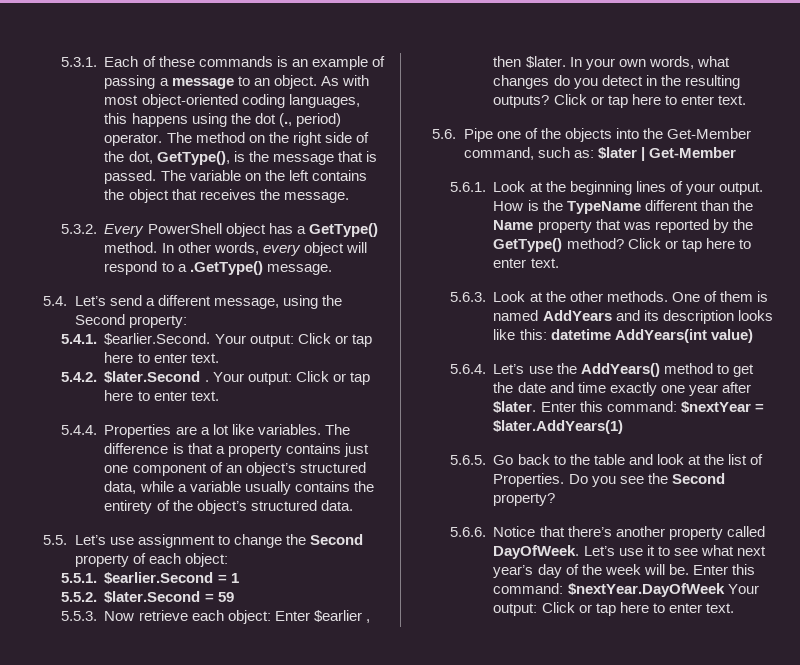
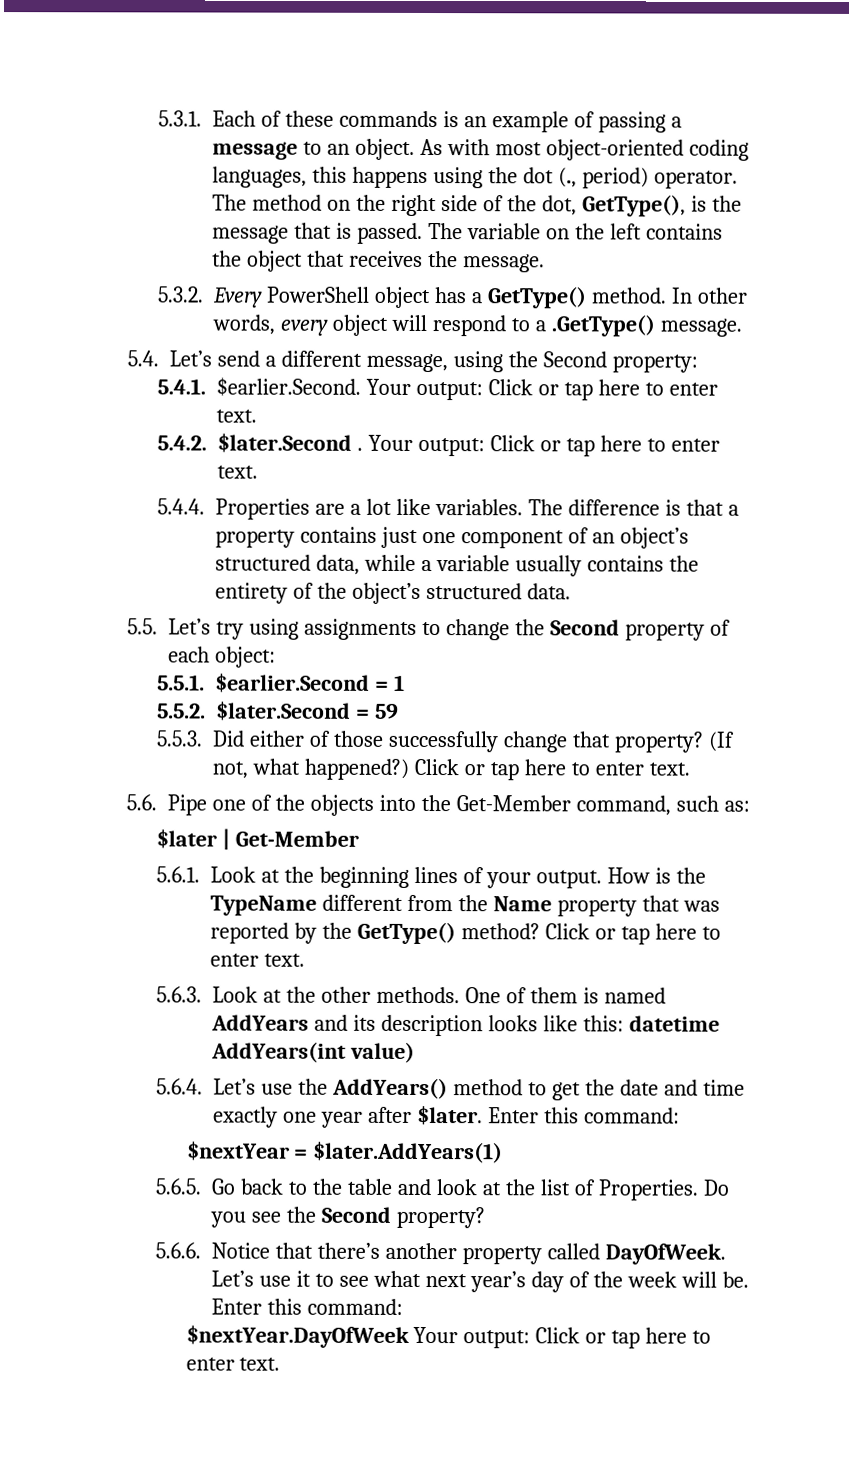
- 5.5. Let’s use assignment to change the Second property of each object:
+ 5.5. Let’s try using assignments to change the Second property of each object:
- 5.5.3. Now retrieve each object: Enter $earlier , then $later. In your own words, what changes do you detect in the resulting outputs?
+ 5.5.3. Did either of those successfully change that property? (If not, what happened?)
- 5.6. Pipe one of the objects into the Get-Member command, such as: $later | Get-Member
+ 5.6. Pipe one of the objects into the Get-Member command, such as:
+ $later | Get-Member
- How is the TypeName different than the Name property that was reported by the GetType() method?
+ How is the TypeName different from the Name property that was reported by the GetType() method?
- 5.6.4. Let’s use the AddYears() method to get the date and time exactly one year after $later. Enter this command: $nextYear = $later.AddYears(1)
+ 5.6.4. Let’s use the AddYears() method to get the date and time exactly one year after $later. Enter this command:
+ $nextYear = $later.AddYears(1)
- Let’s use it to see what next year’s day of the week will be. Enter this command: $nextYear.DayOfWeek Your output: Click or tap here to enter text.
+ Let’s use it to see what next year’s day of the week will be. Enter this command:
+ $nextYear.DayOfWeek Your output: Click or tap here to enter text.

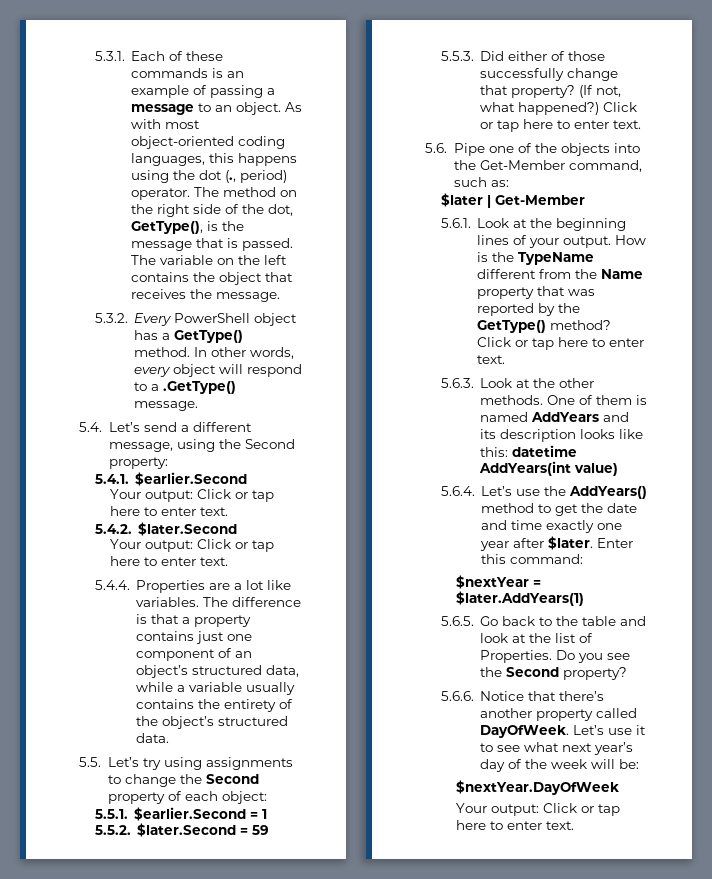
- 5.4.1. $earlier.Second. Your output: Click or tap here to enter text.
+ 5.4.1. $earlier.Second
+ Your output: Click or tap here to enter text.
- 5.4.2. $later.Second . Your output: Click or tap here to enter text.
+ 5.4.2. $later.Second
+ Your output: Click or tap here to enter text.
- Let’s use it to see what next year’s day of the week will be. Enter this command:
+ Let’s use it to see what next year’s day of the week will be:
- $nextYear.DayOfWeek Your output: Click or tap here to enter text.
+ $nextYear.DayOfWeek
+ Your output: Click or tap here to enter text.

